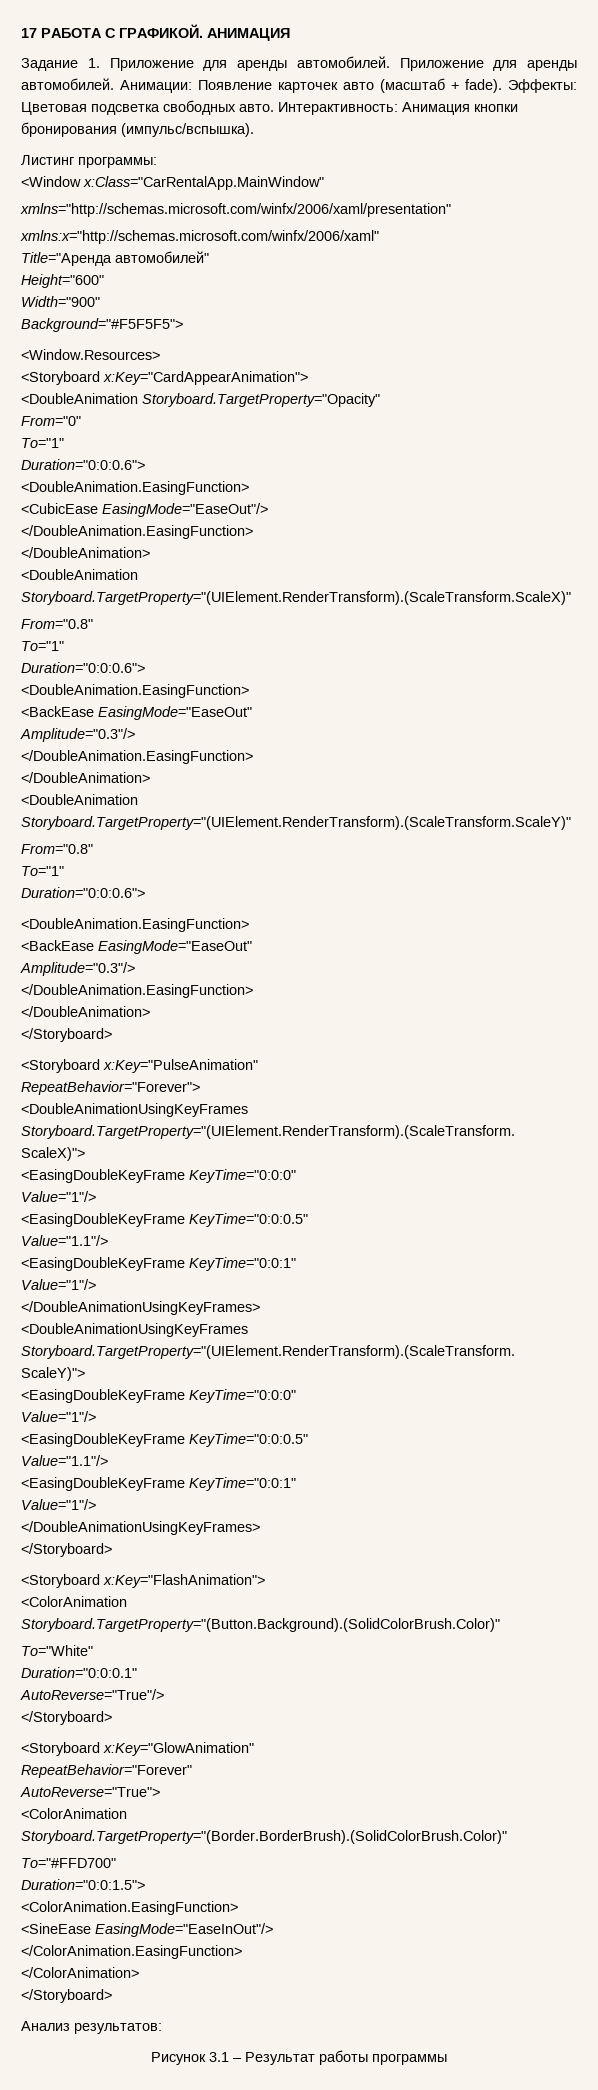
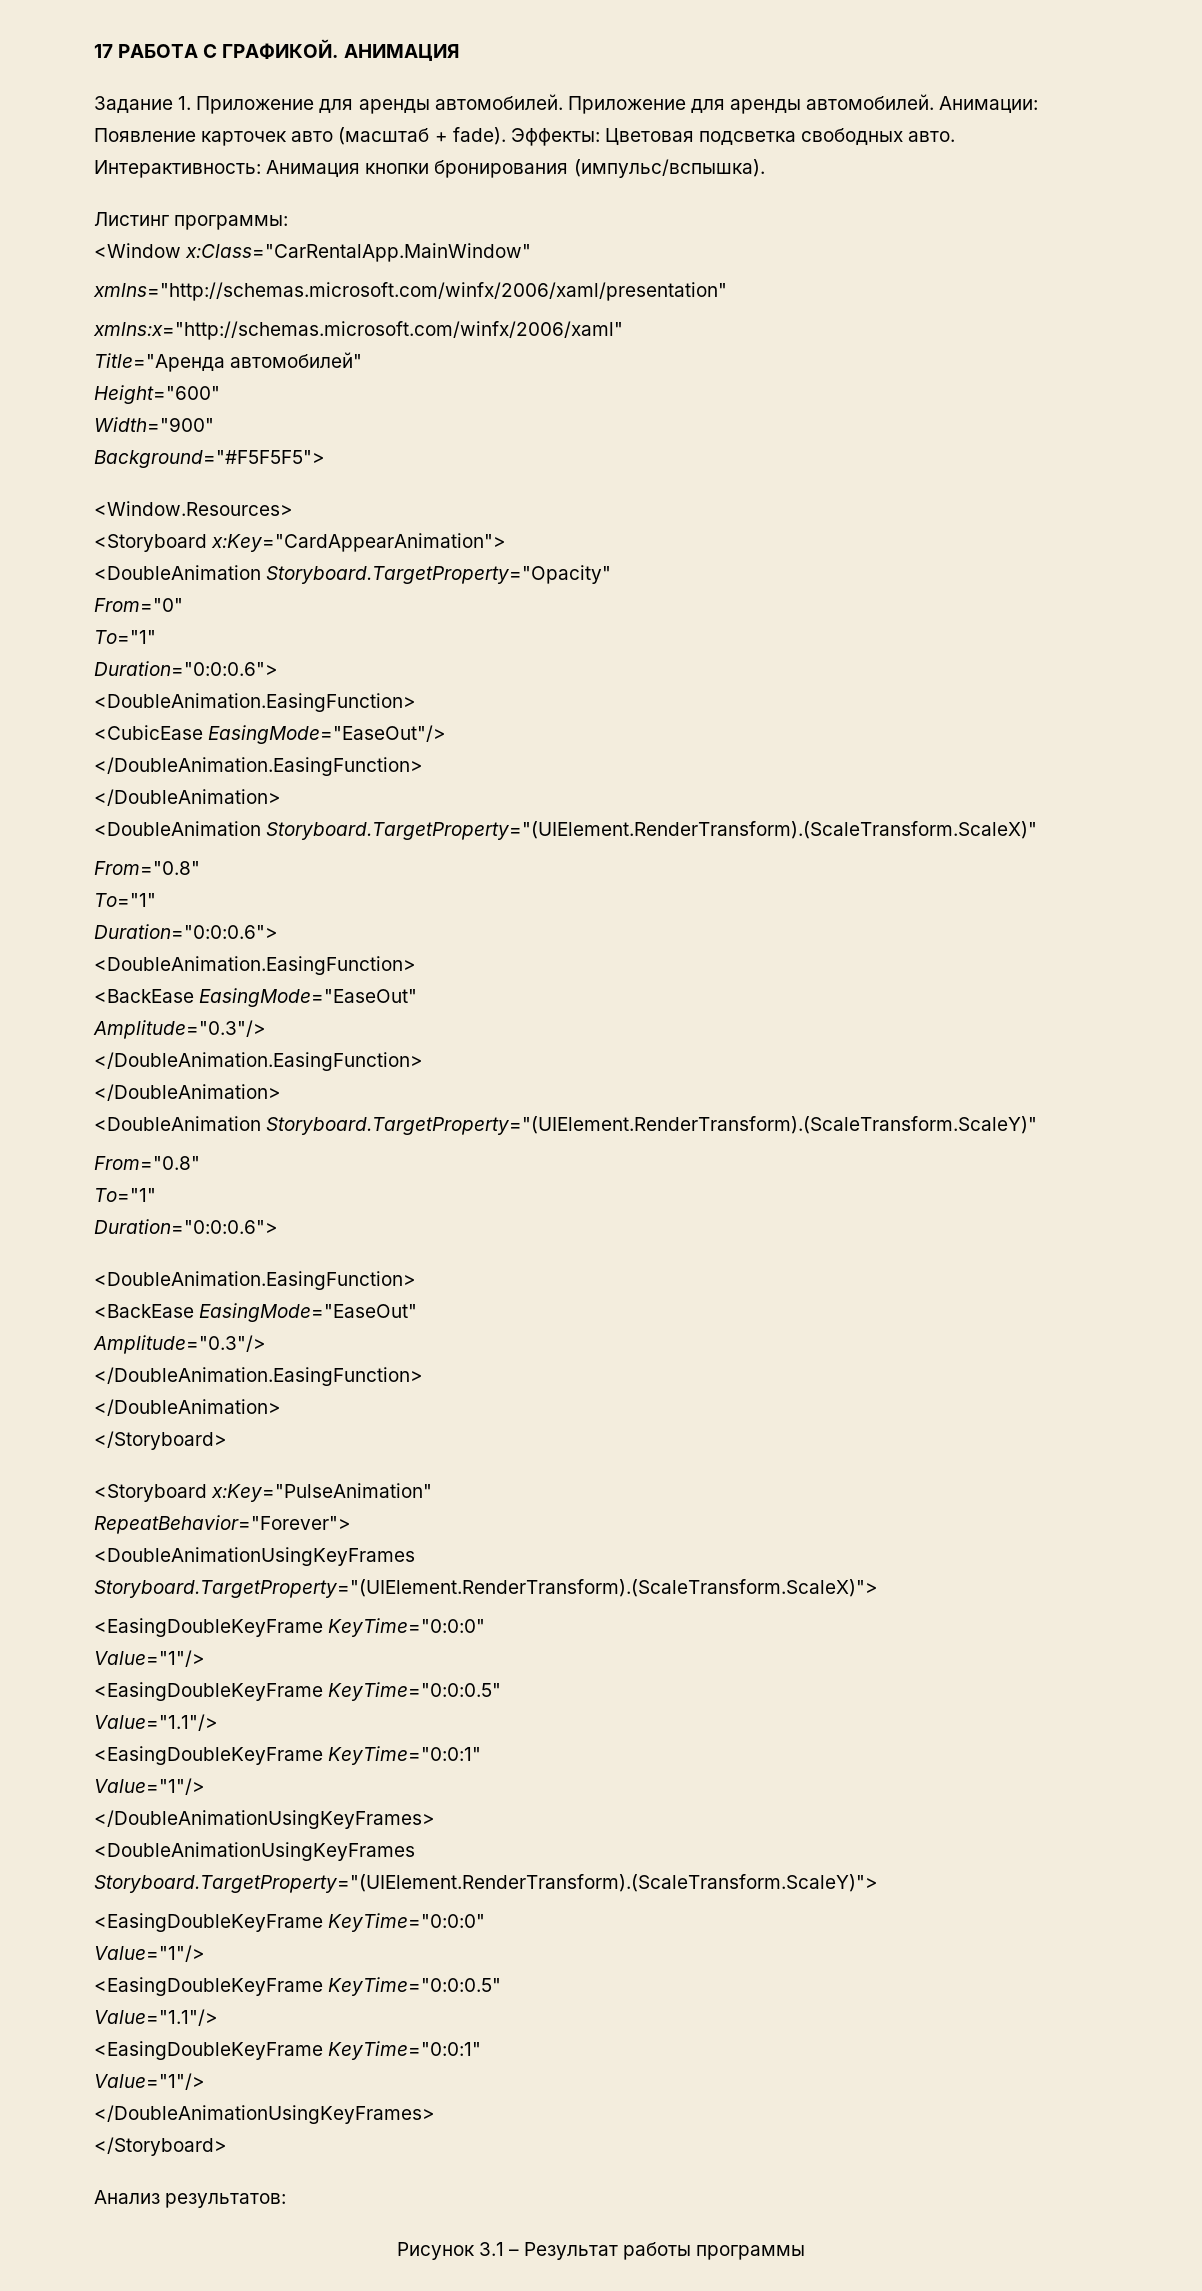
- <Storyboard x:Key="FlashAnimation">
- <ColorAnimation Storyboard.TargetProperty="(Button.Background).(SolidColorBrush.Color)"
- To="White"
- Duration="0:0:0.1"
- AutoReverse="True"/>
- </Storyboard>
- <Storyboard x:Key="GlowAnimation"
- RepeatBehavior="Forever"
- AutoReverse="True">
- <ColorAnimation Storyboard.TargetProperty="(Border.BorderBrush).(SolidColorBrush.Color)"
- To="#FFD700"
- Duration="0:0:1.5">
- <ColorAnimation.EasingFunction>
- <SineEase EasingMode="EaseInOut"/>
- </ColorAnimation.EasingFunction>
- </ColorAnimation>
- </Storyboard>

